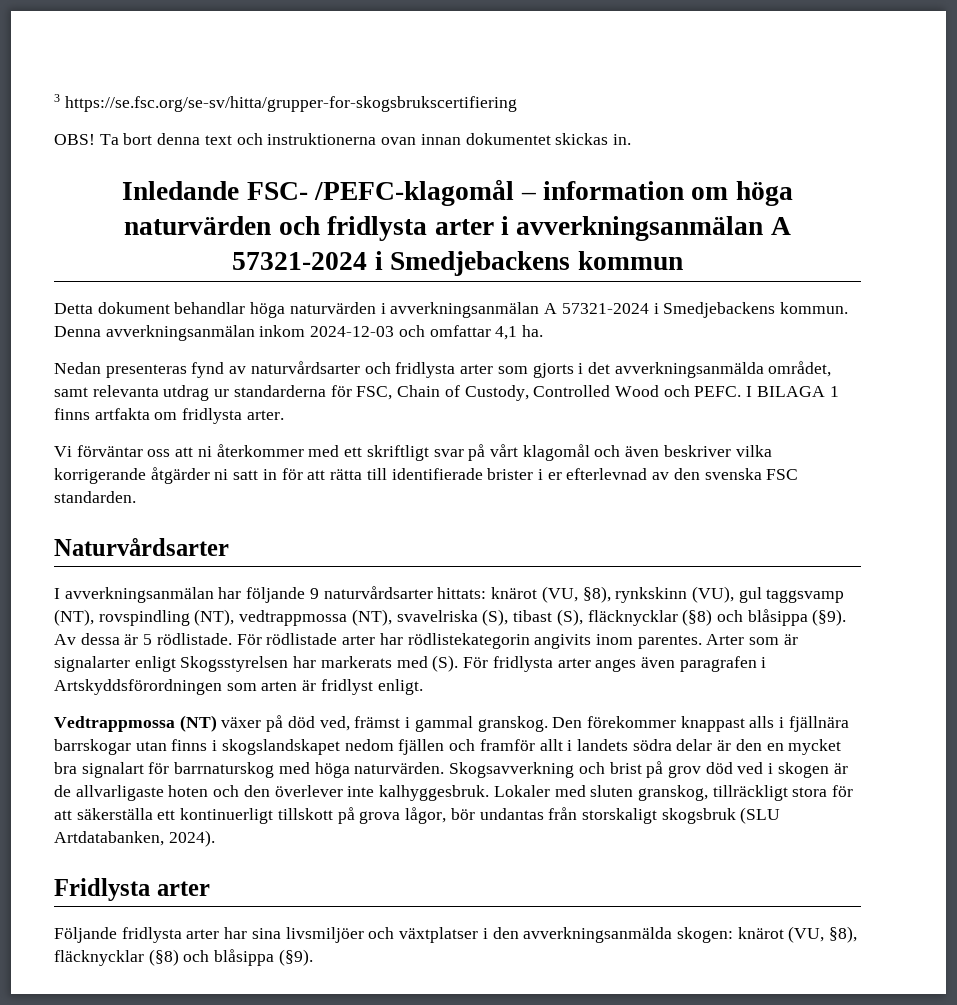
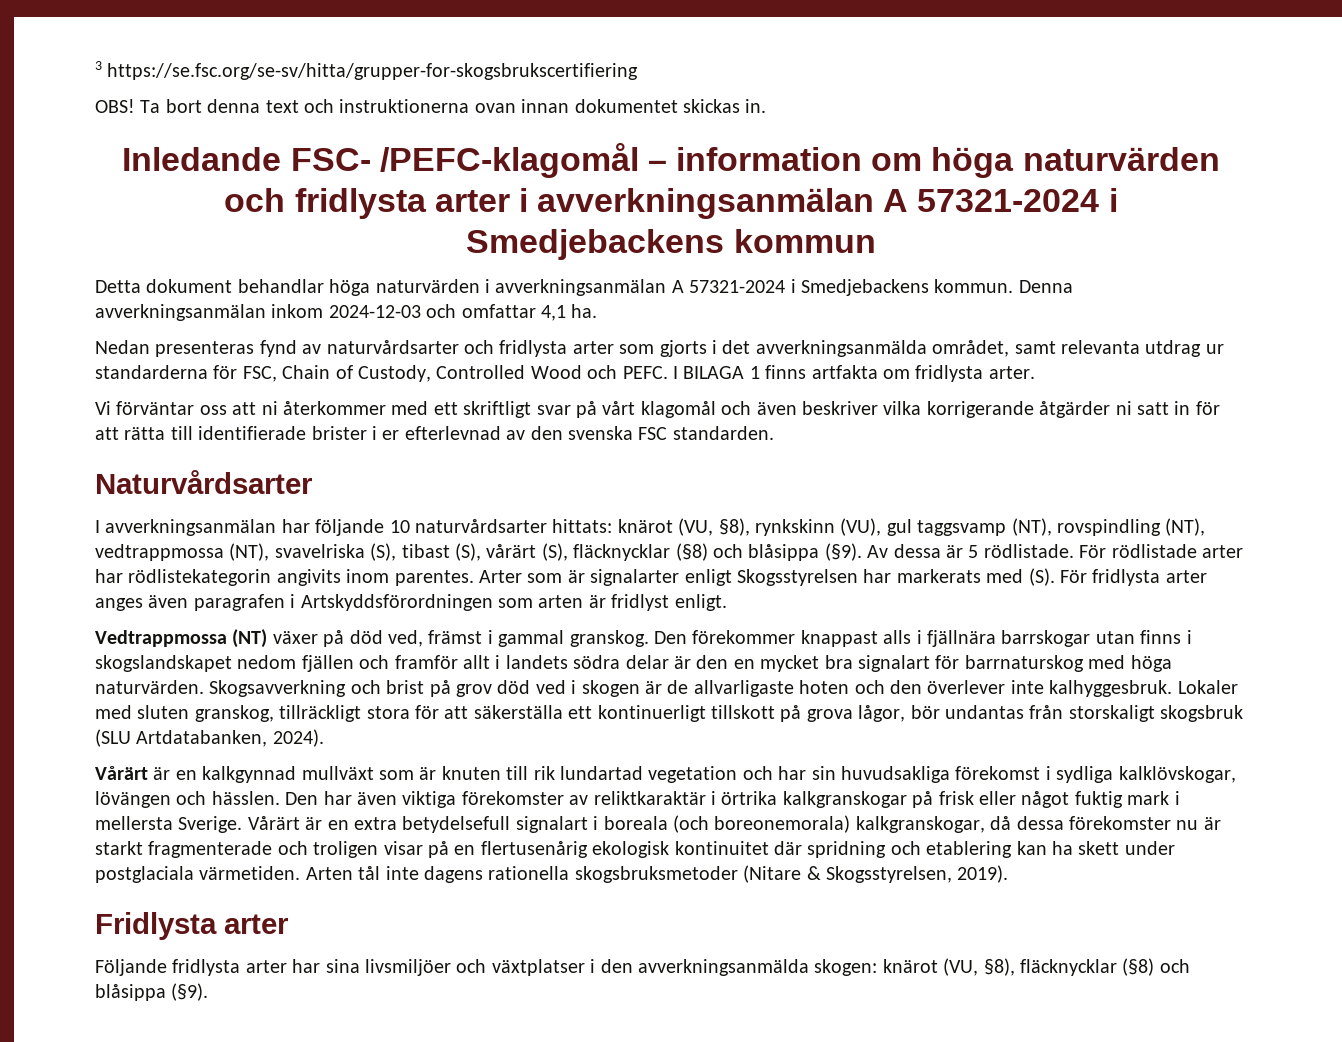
- I avverkningsanmälan har följande 9 naturvårdsarter hittats: knärot (VU, §8), rynkskinn (VU), gul taggsvamp (NT), rovspindling (NT), vedtrappmossa (NT), svavelriska (S), tibast (S), fläcknycklar (§8) och blåsippa (§9).
+ I avverkningsanmälan har följande 10 naturvårdsarter hittats: knärot (VU, §8), rynkskinn (VU), gul taggsvamp (NT), rovspindling (NT), vedtrappmossa (NT), svavelriska (S), tibast (S), vårärt (S), fläcknycklar (§8) och blåsippa (§9).
+ Vårärt är en kalkgynnad mullväxt som är knuten till rik lundartad vegetation och har sin huvudsakliga förekomst i sydliga kalklövskogar, lövängen och hässlen. Den har även viktiga förekomster av reliktkaraktär i örtrika kalkgranskogar på frisk eller något fuktig mark i mellersta Sverige. Vårärt är en extra betydelsefull signalart i boreala (och boreonemorala) kalkgranskogar, då dessa förekomster nu är starkt fragmenterade och troligen visar på en flertusenårig ekologisk kontinuitet där spridning och etablering kan ha skett under postglaciala värmetiden. Arten tål inte dagens rationella skogsbruksmetoder (Nitare & Skogsstyrelsen, 2019).

